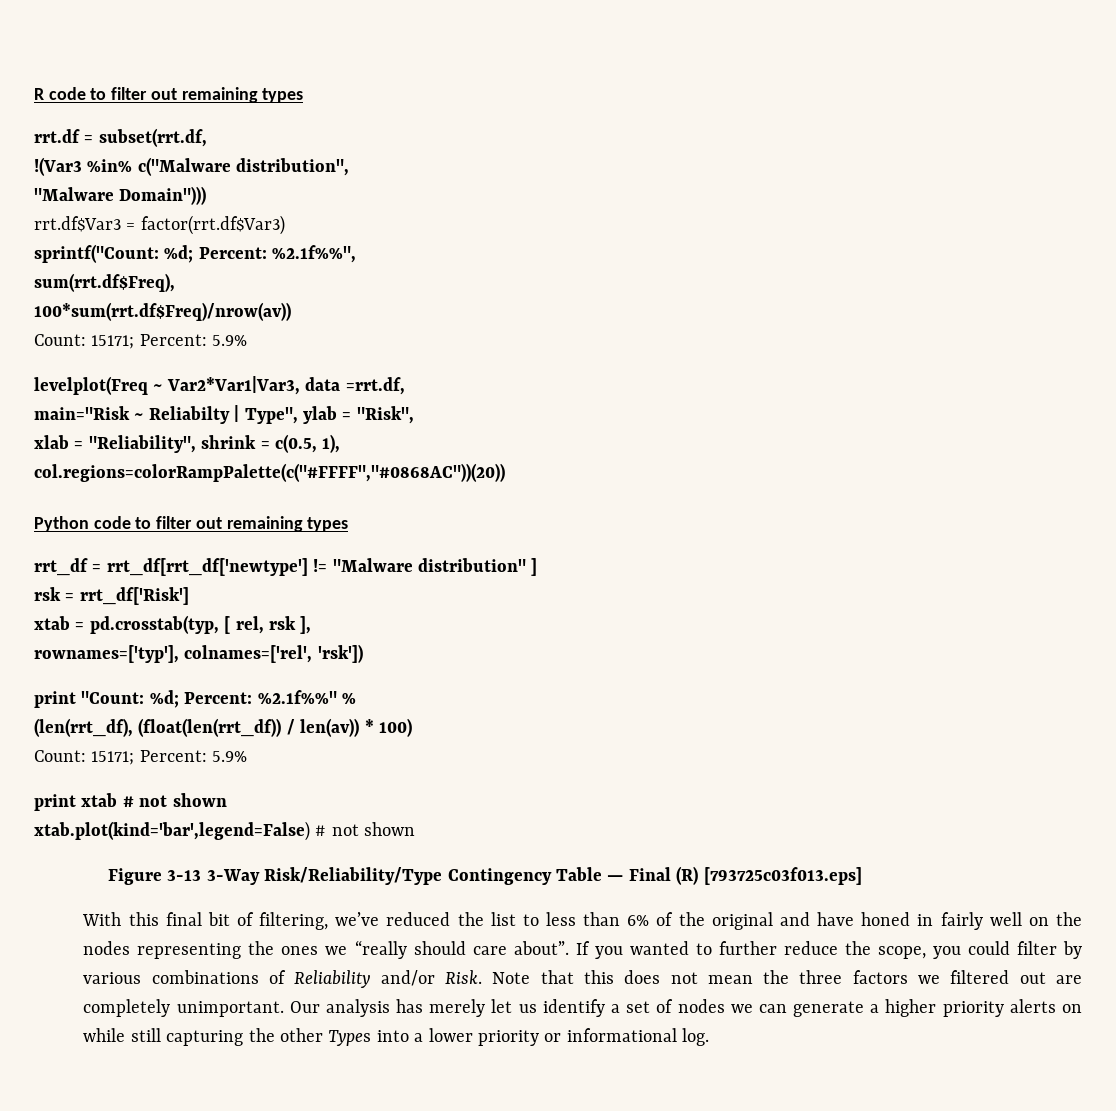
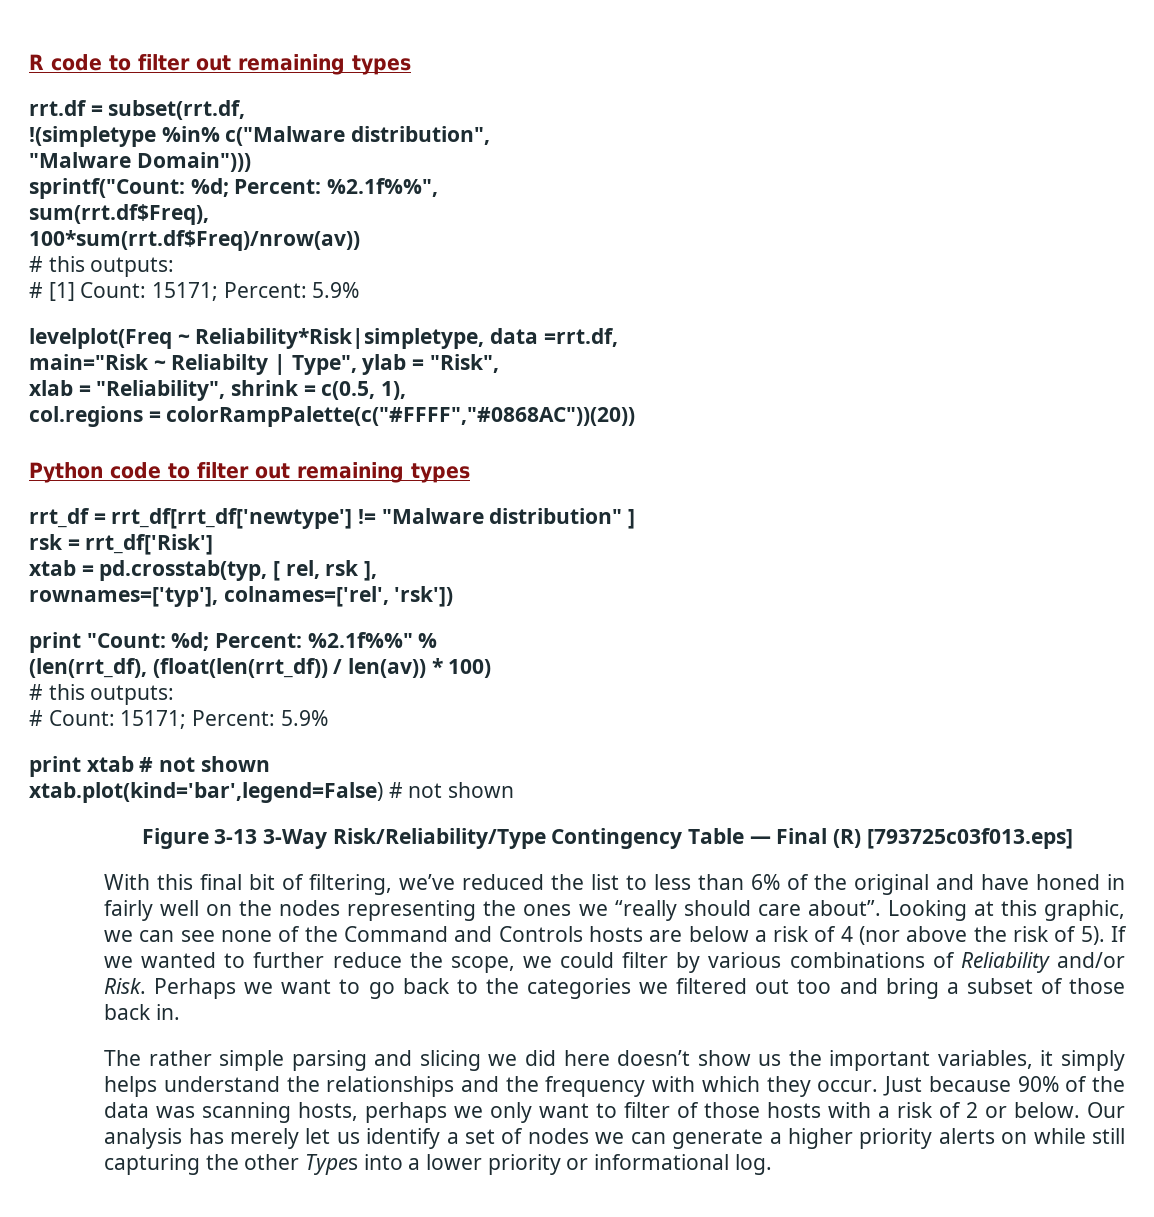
- !(Var3 %in% c("Malware distribution",
+ !(simpletype %in% c("Malware distribution",
- rrt.df$Var3 = factor(rrt.df$Var3)
  100*sum(rrt.df$Freq)/nrow(av))
- Count: 15171; Percent: 5.9%
+ # this outputs:
+ # [1] Count: 15171; Percent: 5.9%
- levelplot(Freq ~ Var2*Var1|Var3, data =rrt.df,
+ levelplot(Freq ~ Reliability*Risk|simpletype, data =rrt.df,
- col.regions=colorRampPalette(c("#FFFF","#0868AC"))(20))
+ col.regions = colorRampPalette(c("#FFFF","#0868AC"))(20))
  (len(rrt_df), (float(len(rrt_df)) / len(av)) * 100)
- Count: 15171; Percent: 5.9%
+ # this outputs:
+ # Count: 15171; Percent: 5.9%
- If you wanted to further reduce the scope, you could filter by various combinations of Reliability and/or Risk.
+ Looking at this graphic, we can see none of the Command and Controls hosts are below a risk of 4 (nor above the risk of 5). If we wanted to further reduce the scope, we could filter by various combinations of Reliability and/or Risk.
- Note that this does not mean the three factors we filtered out are completely unimportant.
+ Perhaps we want to go back to the categories we filtered out too and bring a subset of those back in.
+ The rather simple parsing and slicing we did here doesn’t show us the important variables, it simply helps understand the relationships and the frequency with which they occur. Just because 90% of the data was scanning hosts, perhaps we only want to filter of those hosts with a risk of 2 or below.

